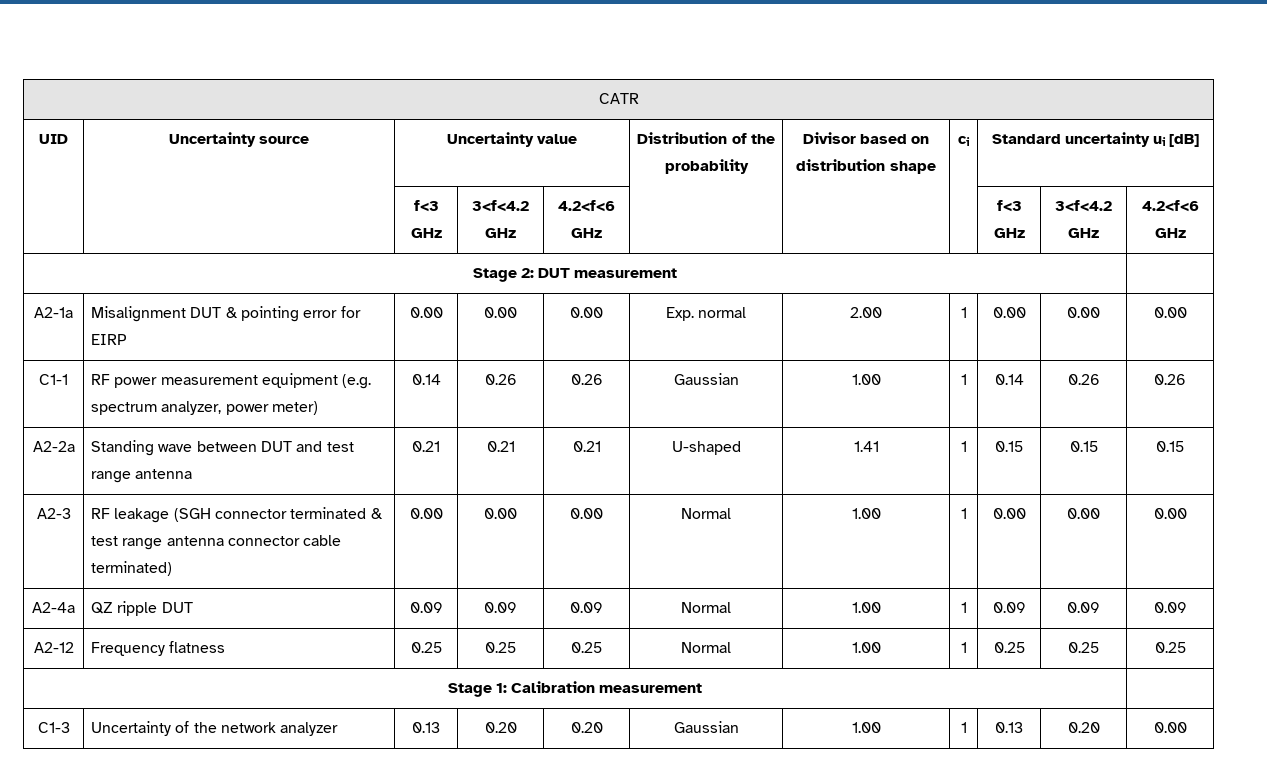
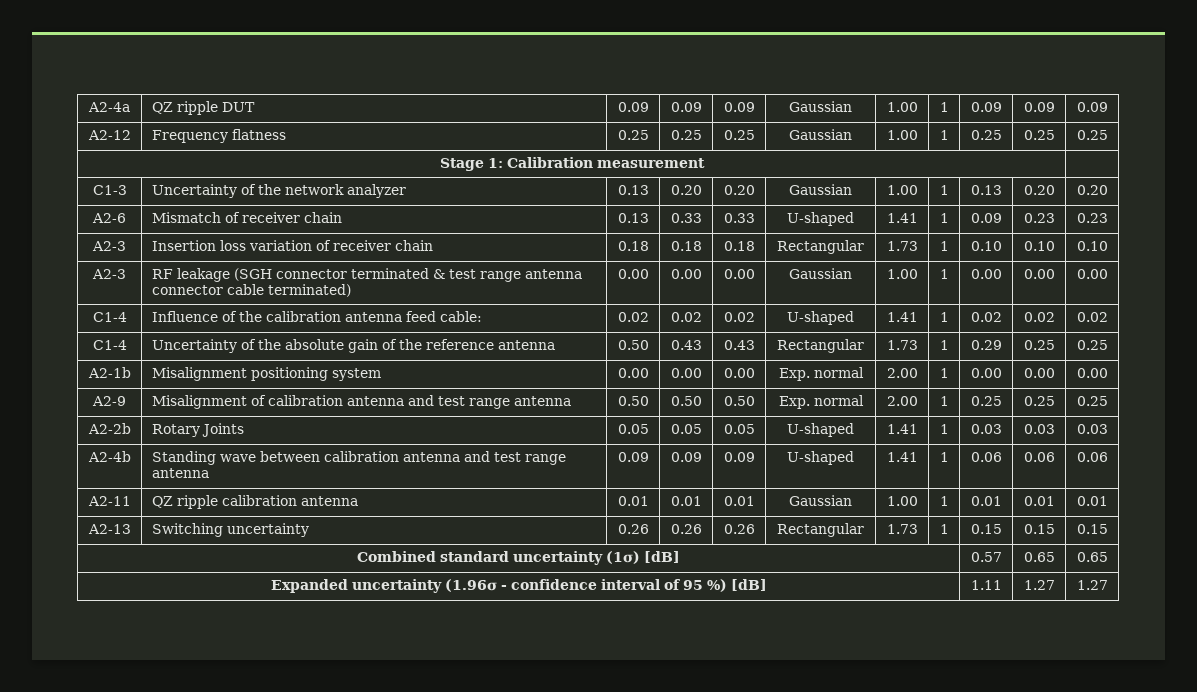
- CATR
- UID | Uncertainty source | Uncertainty value | Distribution of the probability | Divisor based on distribution shape | ci | Standard uncertainty ui [dB]
- | | f<3 GHz | 3<f<4.2 GHz | 4.2<f<6 GHz | | | | f<3 GHz | 3<f<4.2 GHz | 4.2<f<6 GHz
- Stage 2: DUT measurement |
- A2-1a | Misalignment DUT & pointing error for EIRP | 0.00 | 0.00 | 0.00 | Exp. normal | 2.00 | 1 | 0.00 | 0.00 | 0.00
- C1-1 | RF power measurement equipment (e.g. spectrum analyzer, power meter) | 0.14 | 0.26 | 0.26 | Gaussian | 1.00 | 1 | 0.14 | 0.26 | 0.26
- A2-2a | Standing wave between DUT and test range antenna | 0.21 | 0.21 | 0.21 | U-shaped | 1.41 | 1 | 0.15 | 0.15 | 0.15
- A2-3 | RF leakage (SGH connector terminated & test range antenna connector cable terminated) | 0.00 | 0.00 | 0.00 | Normal | 1.00 | 1 | 0.00 | 0.00 | 0.00
- A2-4a | QZ ripple DUT | 0.09 | 0.09 | 0.09 | Normal | 1.00 | 1 | 0.09 | 0.09 | 0.09
+ A2-4a | QZ ripple DUT | 0.09 | 0.09 | 0.09 | Gaussian | 1.00 | 1 | 0.09 | 0.09 | 0.09
- A2-12 | Frequency flatness | 0.25 | 0.25 | 0.25 | Normal | 1.00 | 1 | 0.25 | 0.25 | 0.25
+ A2-12 | Frequency flatness | 0.25 | 0.25 | 0.25 | Gaussian | 1.00 | 1 | 0.25 | 0.25 | 0.25
- C1-3 | Uncertainty of the network analyzer | 0.13 | 0.20 | 0.20 | Gaussian | 1.00 | 1 | 0.13 | 0.20 | 0.00
+ C1-3 | Uncertainty of the network analyzer | 0.13 | 0.20 | 0.20 | Gaussian | 1.00 | 1 | 0.13 | 0.20 | 0.20
+ A2-6 | Mismatch of receiver chain | 0.13 | 0.33 | 0.33 | U-shaped | 1.41 | 1 | 0.09 | 0.23 | 0.23
+ A2-3 | Insertion loss variation of receiver chain | 0.18 | 0.18 | 0.18 | Rectangular | 1.73 | 1 | 0.10 | 0.10 | 0.10
+ A2-3 | RF leakage (SGH connector terminated & test range antenna connector cable terminated) | 0.00 | 0.00 | 0.00 | Gaussian | 1.00 | 1 | 0.00 | 0.00 | 0.00
+ C1-4 | Influence of the calibration antenna feed cable: | 0.02 | 0.02 | 0.02 | U-shaped | 1.41 | 1 | 0.02 | 0.02 | 0.02
+ C1-4 | Uncertainty of the absolute gain of the reference antenna | 0.50 | 0.43 | 0.43 | Rectangular | 1.73 | 1 | 0.29 | 0.25 | 0.25
+ A2-1b | Misalignment positioning system | 0.00 | 0.00 | 0.00 | Exp. normal | 2.00 | 1 | 0.00 | 0.00 | 0.00
+ A2-9 | Misalignment of calibration antenna and test range antenna | 0.50 | 0.50 | 0.50 | Exp. normal | 2.00 | 1 | 0.25 | 0.25 | 0.25
+ A2-2b | Rotary Joints | 0.05 | 0.05 | 0.05 | U-shaped | 1.41 | 1 | 0.03 | 0.03 | 0.03
+ A2-4b | Standing wave between calibration antenna and test range antenna | 0.09 | 0.09 | 0.09 | U-shaped | 1.41 | 1 | 0.06 | 0.06 | 0.06
+ A2-11 | QZ ripple calibration antenna | 0.01 | 0.01 | 0.01 | Gaussian | 1.00 | 1 | 0.01 | 0.01 | 0.01
+ A2-13 | Switching uncertainty | 0.26 | 0.26 | 0.26 | Rectangular | 1.73 | 1 | 0.15 | 0.15 | 0.15
+ Combined standard uncertainty (1σ) [dB] | 0.57 | 0.65 | 0.65
+ Expanded uncertainty (1.96σ - confidence interval of 95 %) [dB] | 1.11 | 1.27 | 1.27

